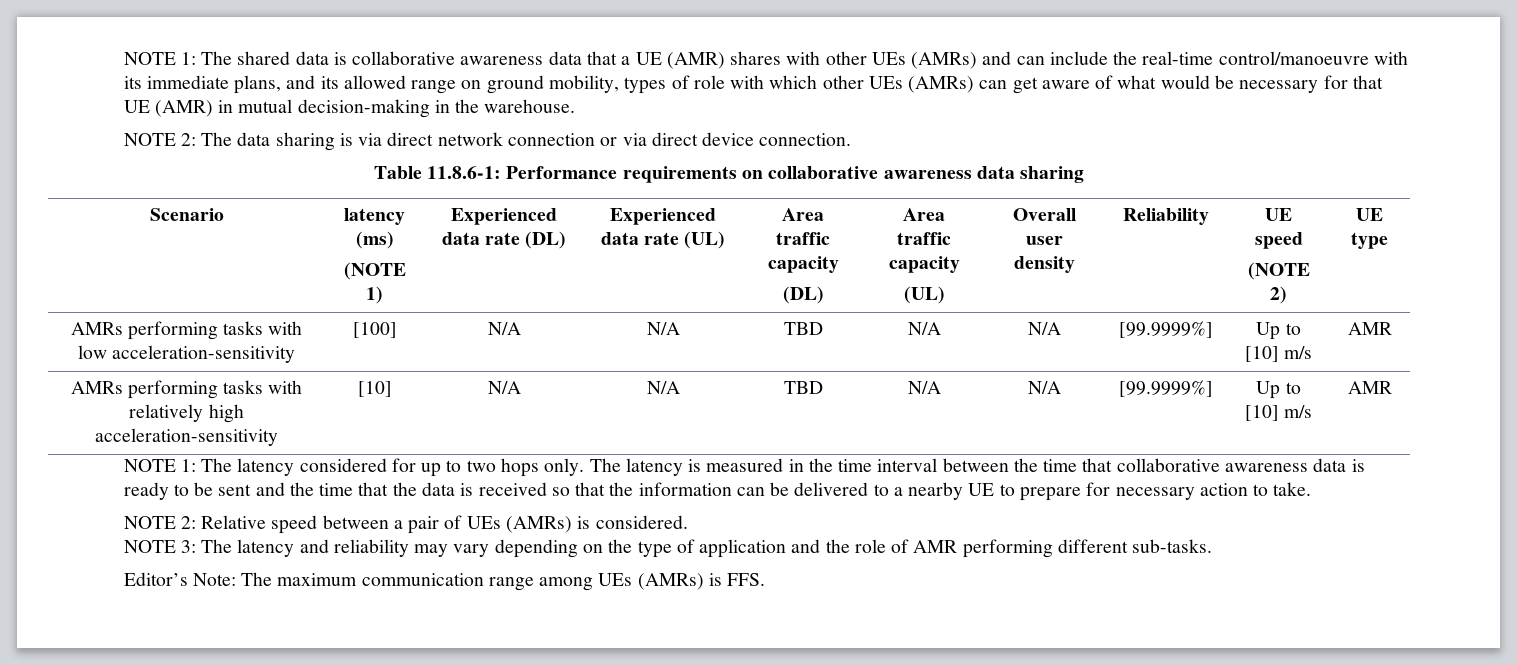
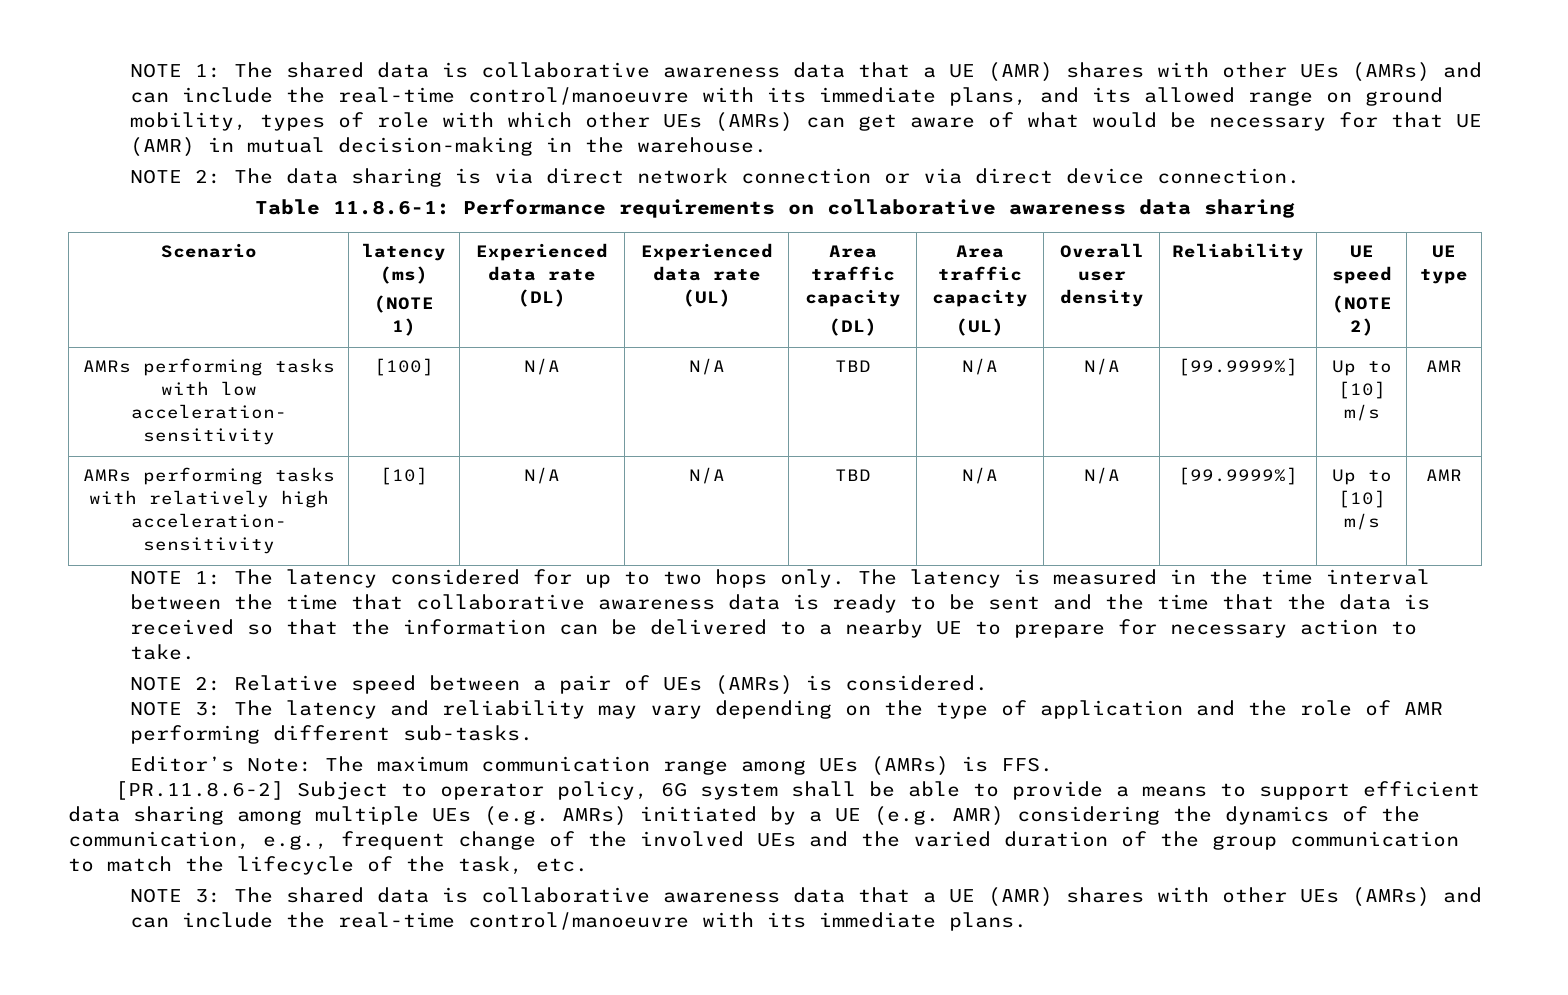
+ [PR.11.8.6-2] Subject to operator policy, 6G system shall be able to provide a means to support efficient data sharing among multiple UEs (e.g. AMRs) initiated by a UE (e.g. AMR) considering the dynamics of the communication, e.g., frequent change of the involved UEs and the varied duration of the group communication to match the lifecycle of the task, etc.
+ NOTE 3: The shared data is collaborative awareness data that a UE (AMR) shares with other UEs (AMRs) and can include the real-time control/manoeuvre with its immediate plans.

